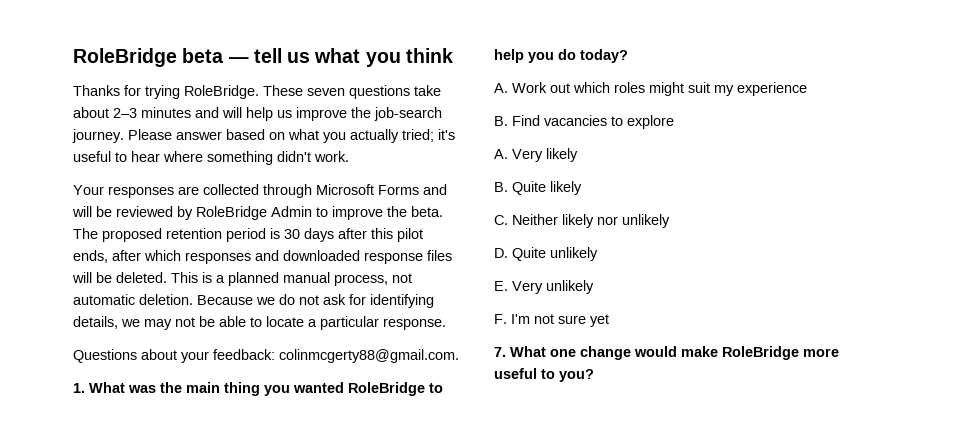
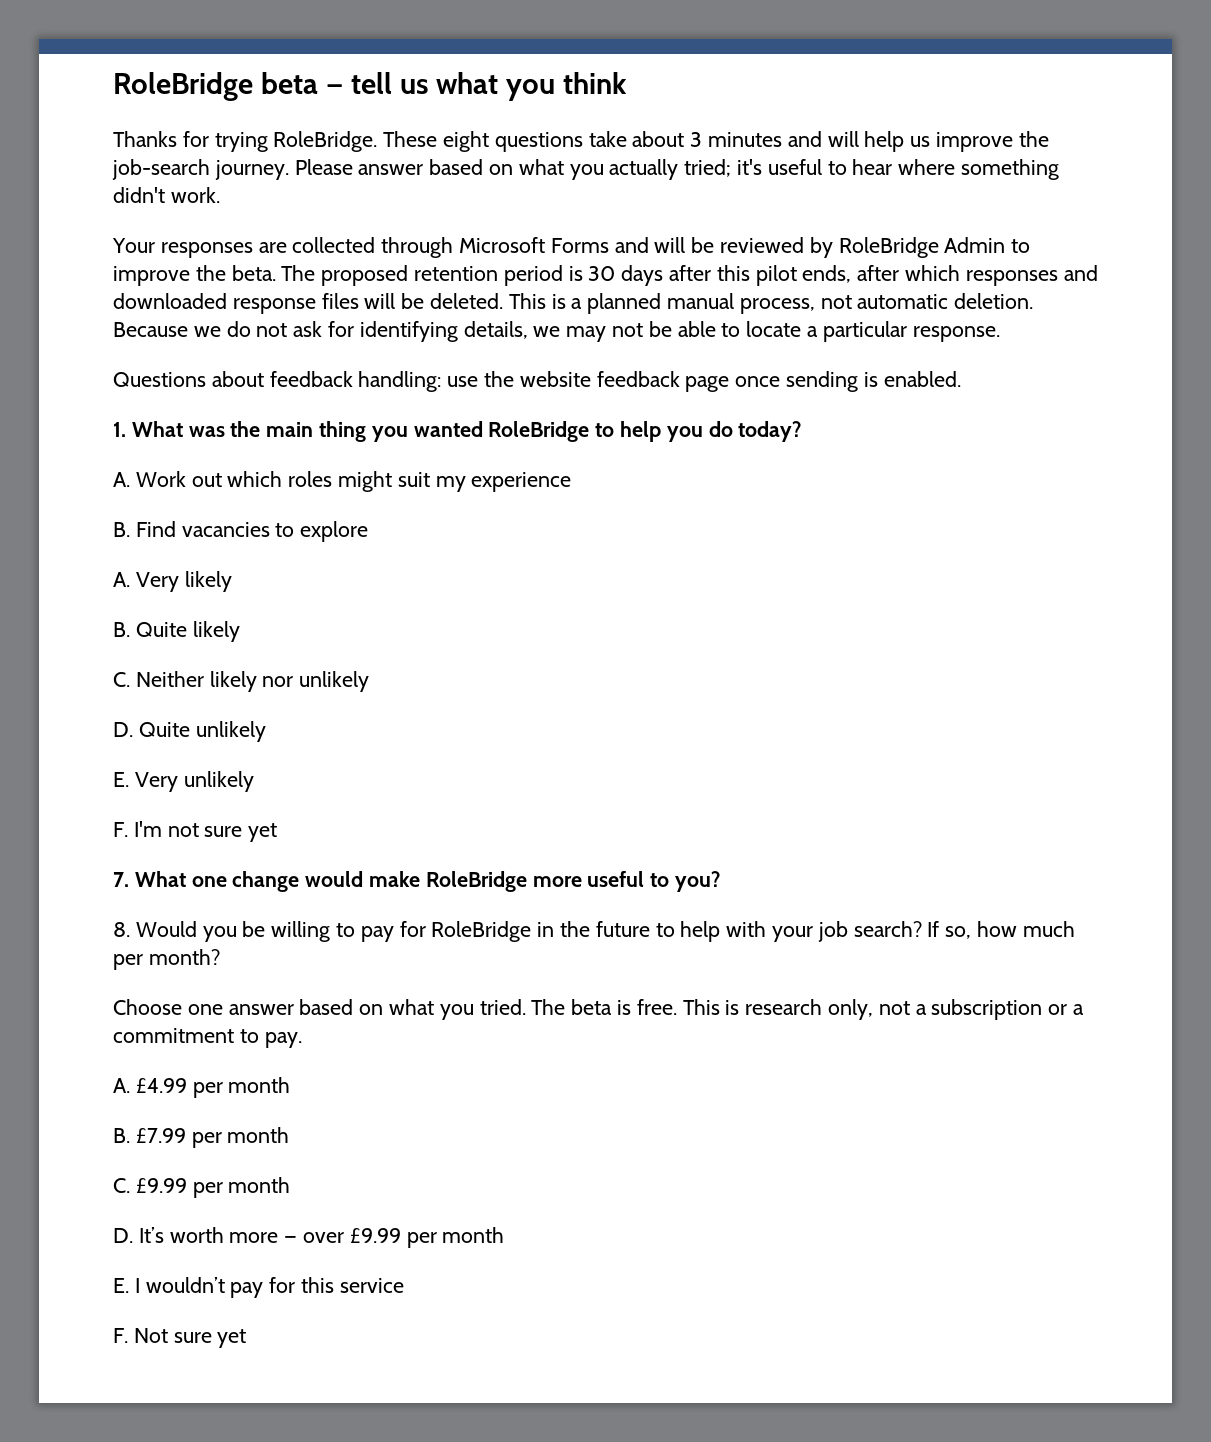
- These seven questions take about 2–3 minutes and will help us improve the job-search journey.
+ These eight questions take about 3 minutes and will help us improve the job-search journey.
- Questions about your feedback: colinmcgerty88@gmail.com.
+ Questions about feedback handling: use the website feedback page once sending is enabled.
+ 8. Would you be willing to pay for RoleBridge in the future to help with your job search? If so, how much per month?
+ Choose one answer based on what you tried. The beta is free. This is research only, not a subscription or a commitment to pay.
+ A. £4.99 per month
+ B. £7.99 per month
+ C. £9.99 per month
+ D. It’s worth more — over £9.99 per month
+ E. I wouldn’t pay for this service
+ F. Not sure yet

